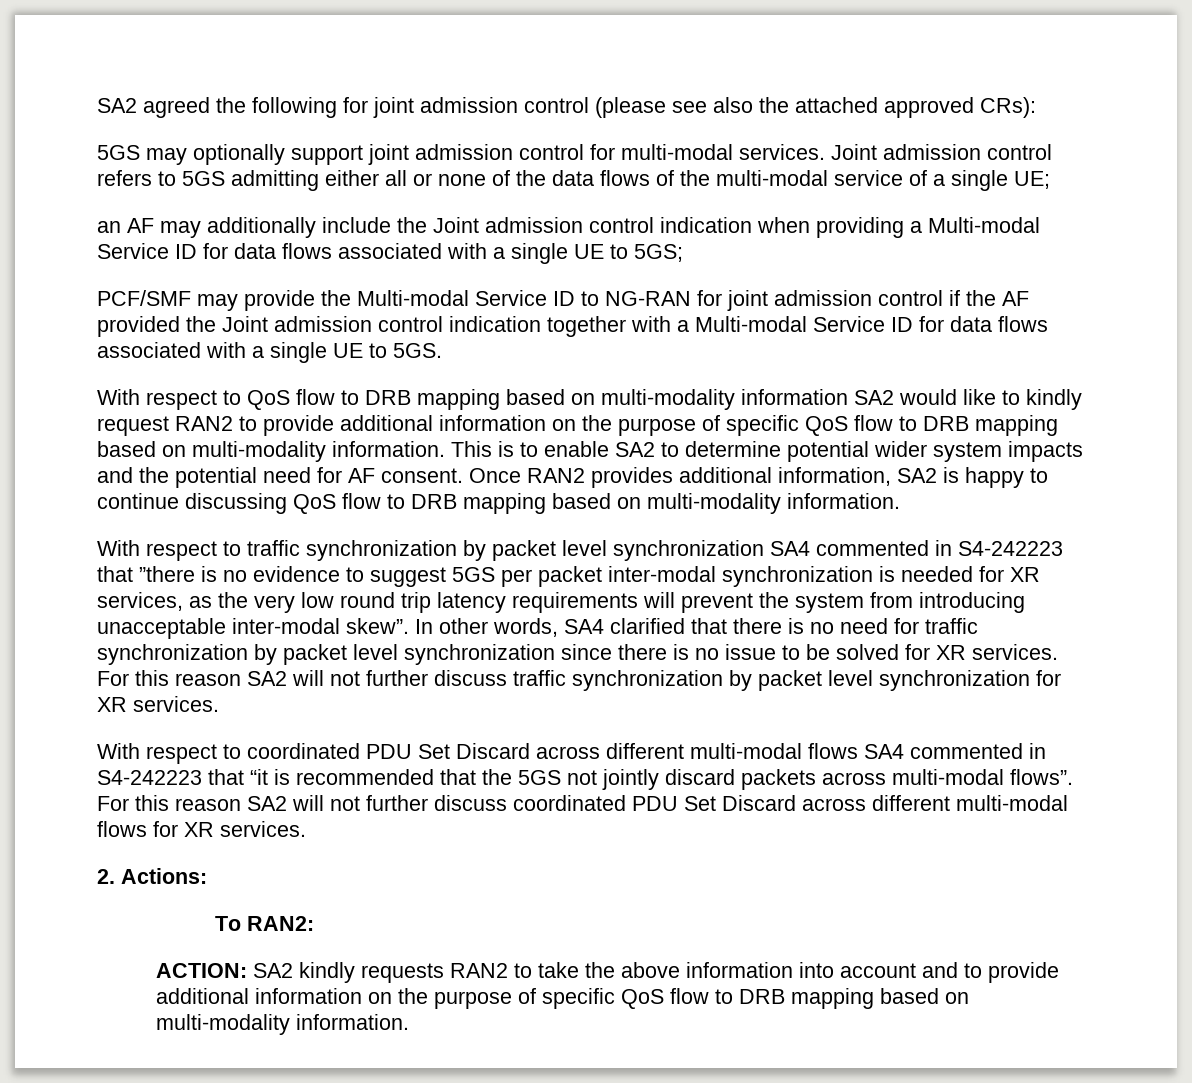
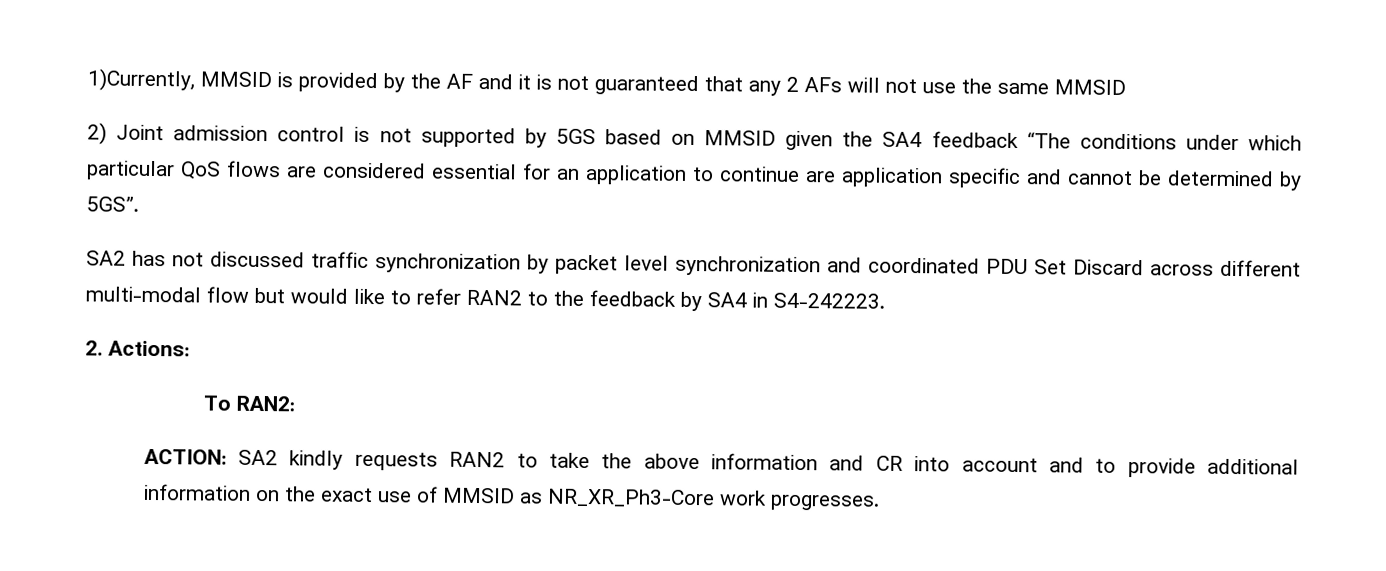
- SA2 agreed the following for joint admission control (please see also the attached approved CRs):
- 5GS may optionally support joint admission control for multi-modal services. Joint admission control refers to 5GS admitting either all or none of the data flows of the multi-modal service of a single UE;
- an AF may additionally include the Joint admission control indication when providing a Multi-modal Service ID for data flows associated with a single UE to 5GS;
- PCF/SMF may provide the Multi-modal Service ID to NG-RAN for joint admission control if the AF provided the Joint admission control indication together with a Multi-modal Service ID for data flows associated with a single UE to 5GS.
- With respect to QoS flow to DRB mapping based on multi-modality information SA2 would like to kindly request RAN2 to provide additional information on the purpose of specific QoS flow to DRB mapping based on multi-modality information. This is to enable SA2 to determine potential wider system impacts and the potential need for AF consent. Once RAN2 provides additional information, SA2 is happy to continue discussing QoS flow to DRB mapping based on multi-modality information.
- With respect to traffic synchronization by packet level synchronization SA4 commented in S4-242223 that ”there is no evidence to suggest 5GS per packet inter-modal synchronization is needed for XR services, as the very low round trip latency requirements will prevent the system from introducing unacceptable inter-modal skew”. In other words, SA4 clarified that there is no need for traffic synchronization by packet level synchronization since there is no issue to be solved for XR services. For this reason SA2 will not further discuss traffic synchronization by packet level synchronization for XR services.
- With respect to coordinated PDU Set Discard across different multi-modal flows SA4 commented in S4-242223 that “it is recommended that the 5GS not jointly discard packets across multi-modal flows”. For this reason SA2 will not further discuss coordinated PDU Set Discard across different multi-modal flows for XR services.
+ 1)Currently, MMSID is provided by the AF and it is not guaranteed that any 2 AFs will not use the same MMSID
+ 2) Joint admission control is not supported by 5GS based on MMSID given the SA4 feedback “The conditions under which particular QoS flows are considered essential for an application to continue are application specific and cannot be determined by 5GS”.
+ SA2 has not discussed traffic synchronization by packet level synchronization and coordinated PDU Set Discard across different multi-modal flow but would like to refer RAN2 to the feedback by SA4 in S4-242223.
- ACTION: SA2 kindly requests RAN2 to take the above information into account and to provide additional information on the purpose of specific QoS flow to DRB mapping based on multi-modality information.
+ ACTION: SA2 kindly requests RAN2 to take the above information and CR into account and to provide additional information on the exact use of MMSID as NR_XR_Ph3-Core work progresses.

